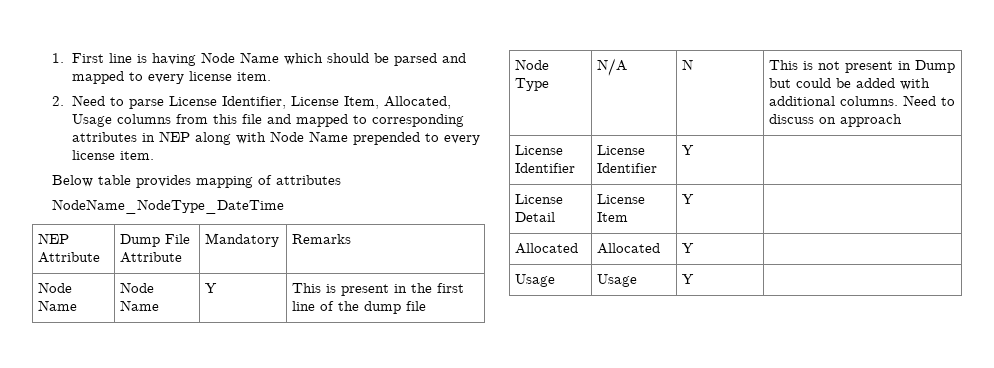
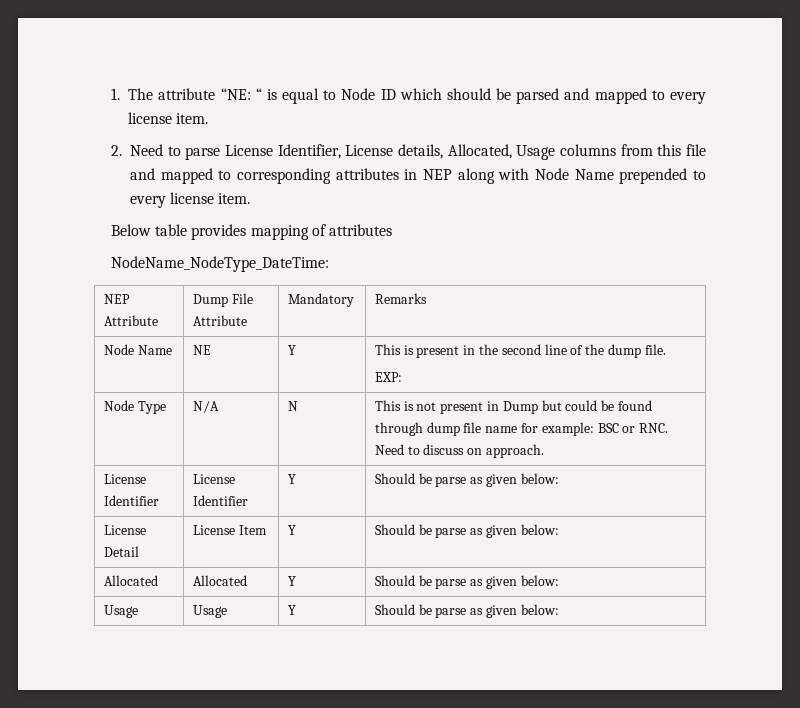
- 1. First line is having Node Name which should be parsed and mapped to every license item.
+ 1. The attribute “NE: “ is equal to Node ID which should be parsed and mapped to every license item.
- 2. Need to parse License Identifier, License Item, Allocated, Usage columns from this file and mapped to corresponding attributes in NEP along with Node Name prepended to every license item.
+ 2. Need to parse License Identifier, License details, Allocated, Usage columns from this file and mapped to corresponding attributes in NEP along with Node Name prepended to every license item.
- NodeName_NodeType_DateTime
+ NodeName_NodeType_DateTime:
- Node Name | Node Name | Y | This is present in the first line of the dump file
+ Node Name | NE | Y | This is present in the second line of the dump file.
+ EXP:
- Node Type | N/A | N | This is not present in Dump but could be added with additional columns. Need to discuss on approach
+ Node Type | N/A | N | This is not present in Dump but could be found through dump file name for example: BSC or RNC. Need to discuss on approach.
- License Identifier | License Identifier | Y |
+ License Identifier | License Identifier | Y | Should be parse as given below:
- License Detail | License Item | Y |
- Allocated | Allocated | Y |
- Usage | Usage | Y |
+ License Detail | License Item | Y | Should be parse as given below:
+ Allocated | Allocated | Y | Should be parse as given below:
+ Usage | Usage | Y | Should be parse as given below:

